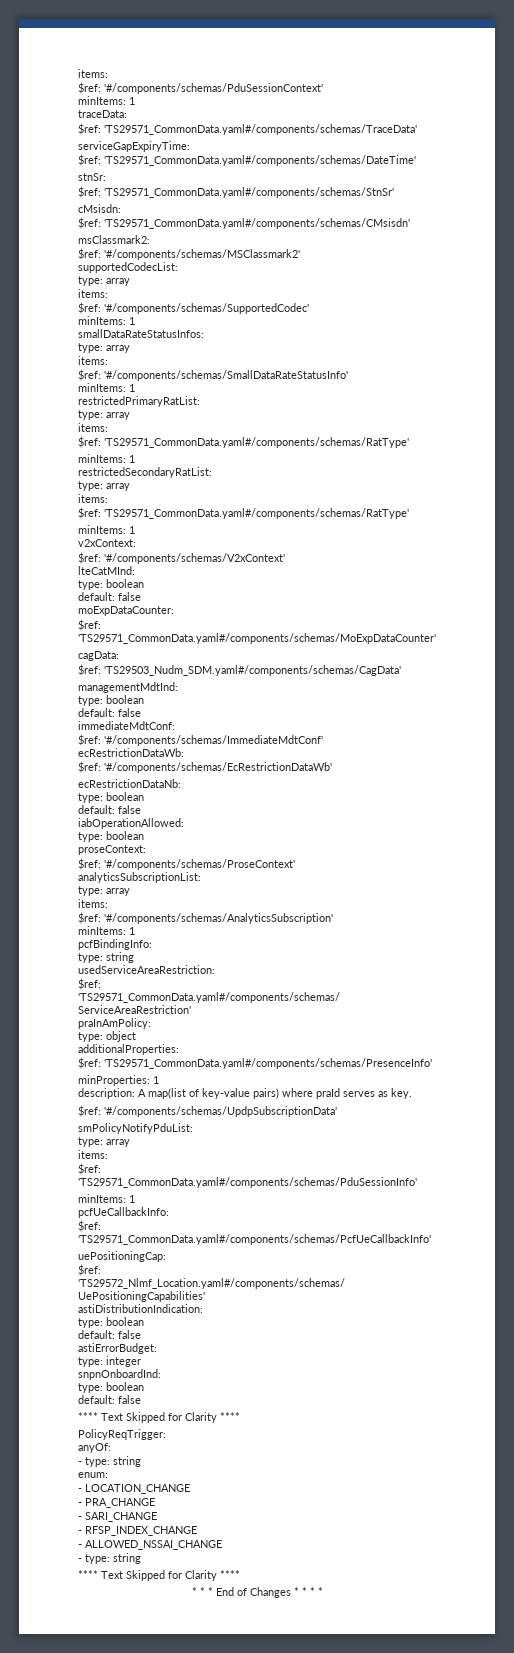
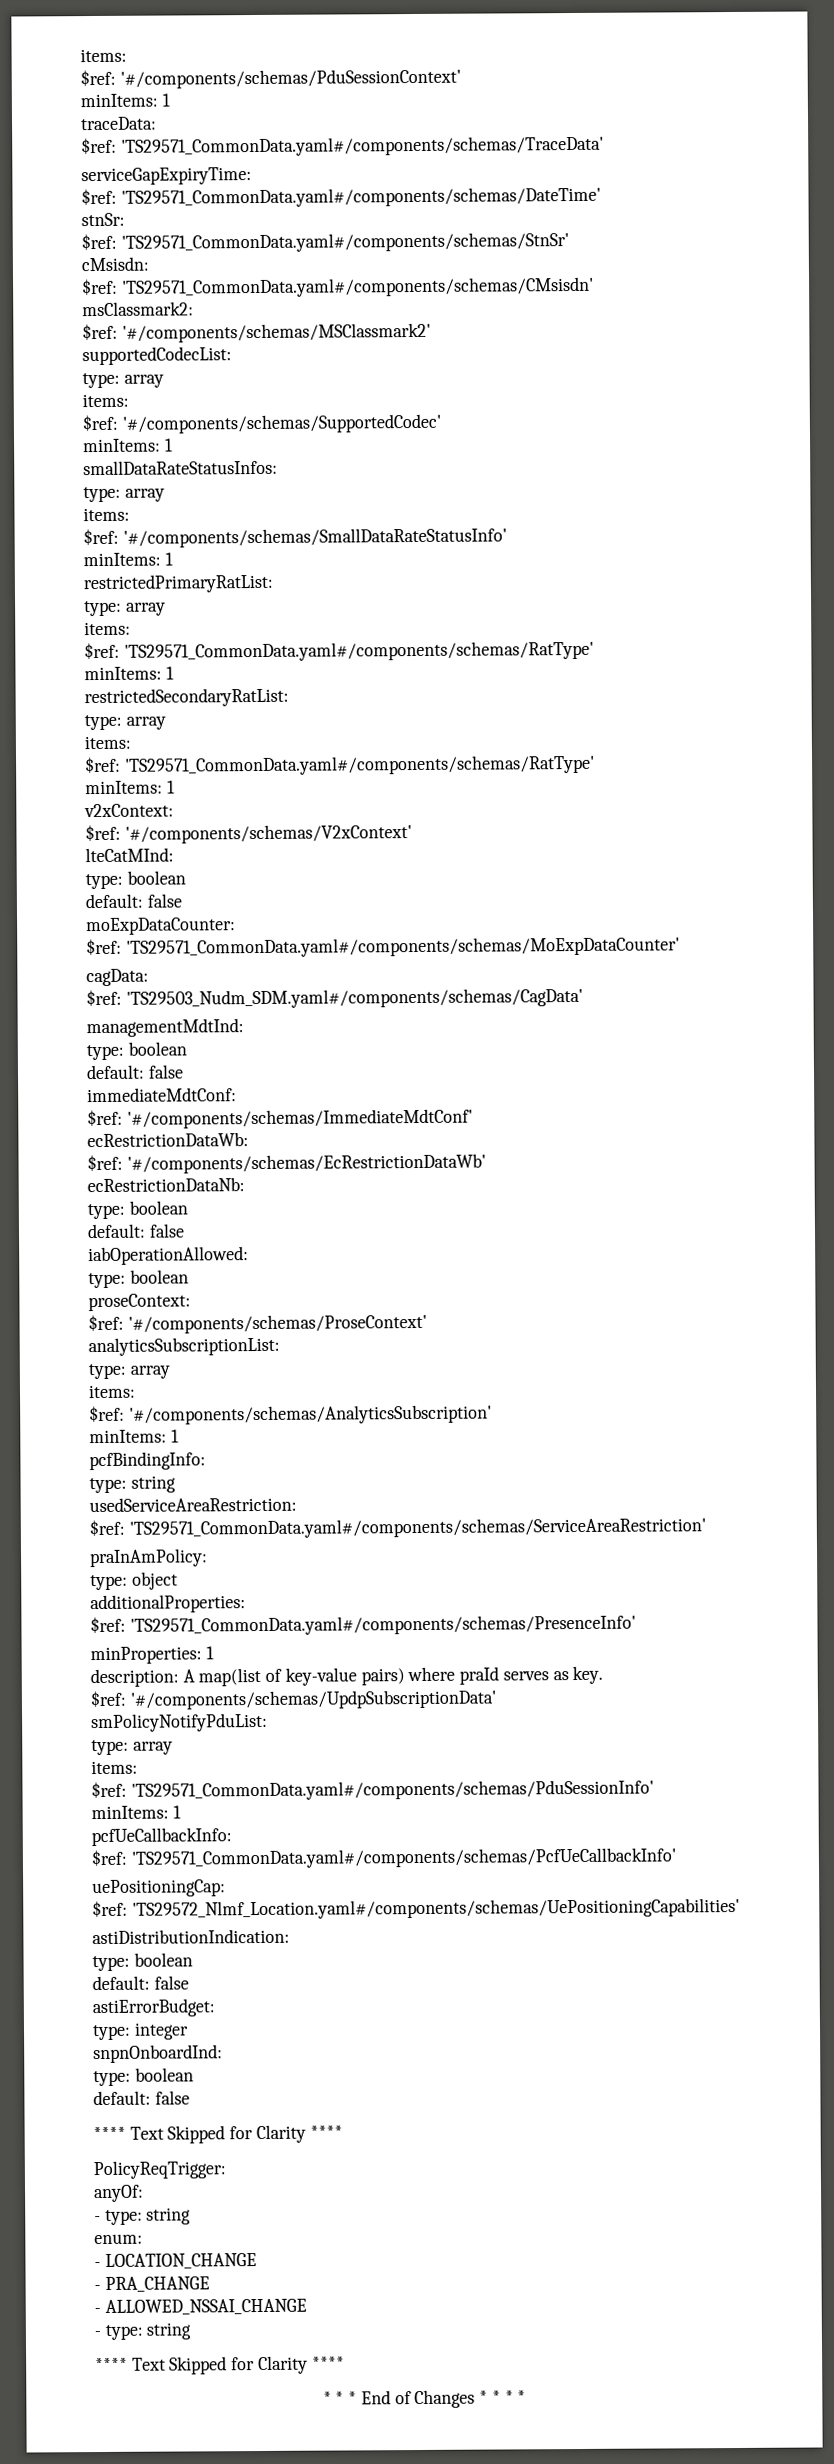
- - SARI_CHANGE
- - RFSP_INDEX_CHANGE

